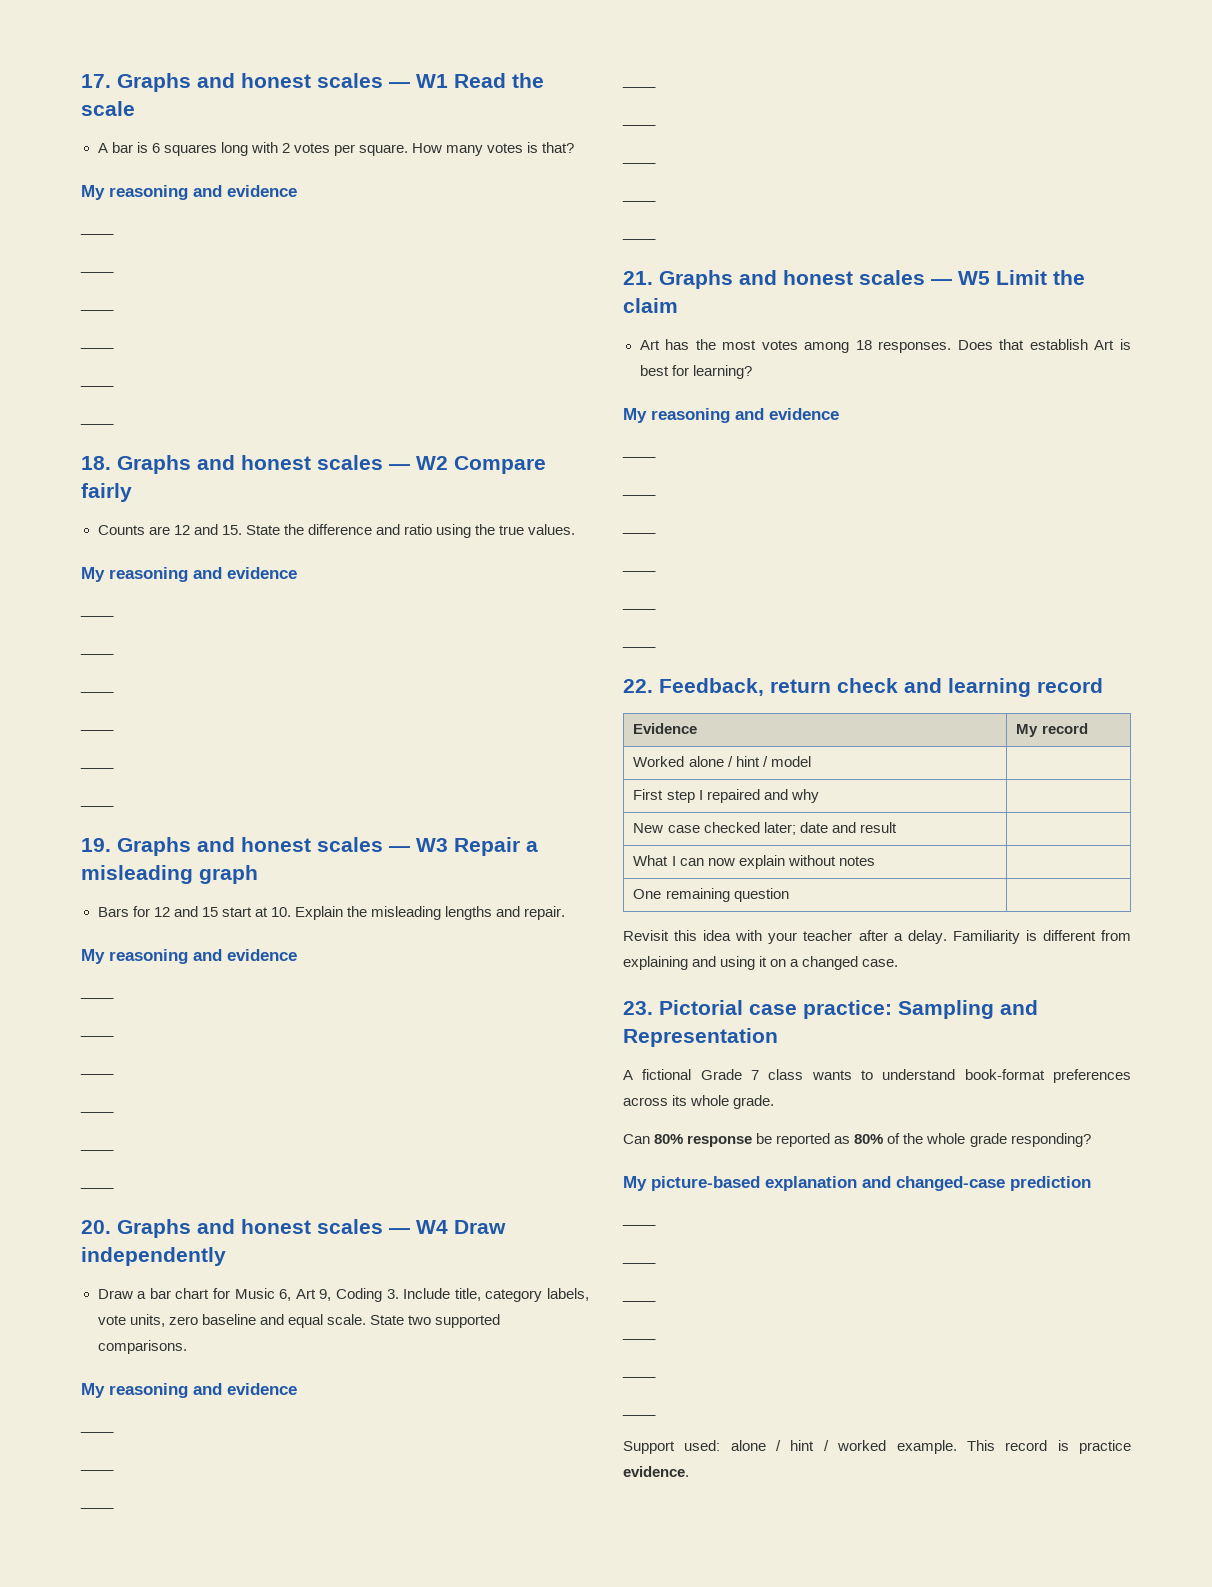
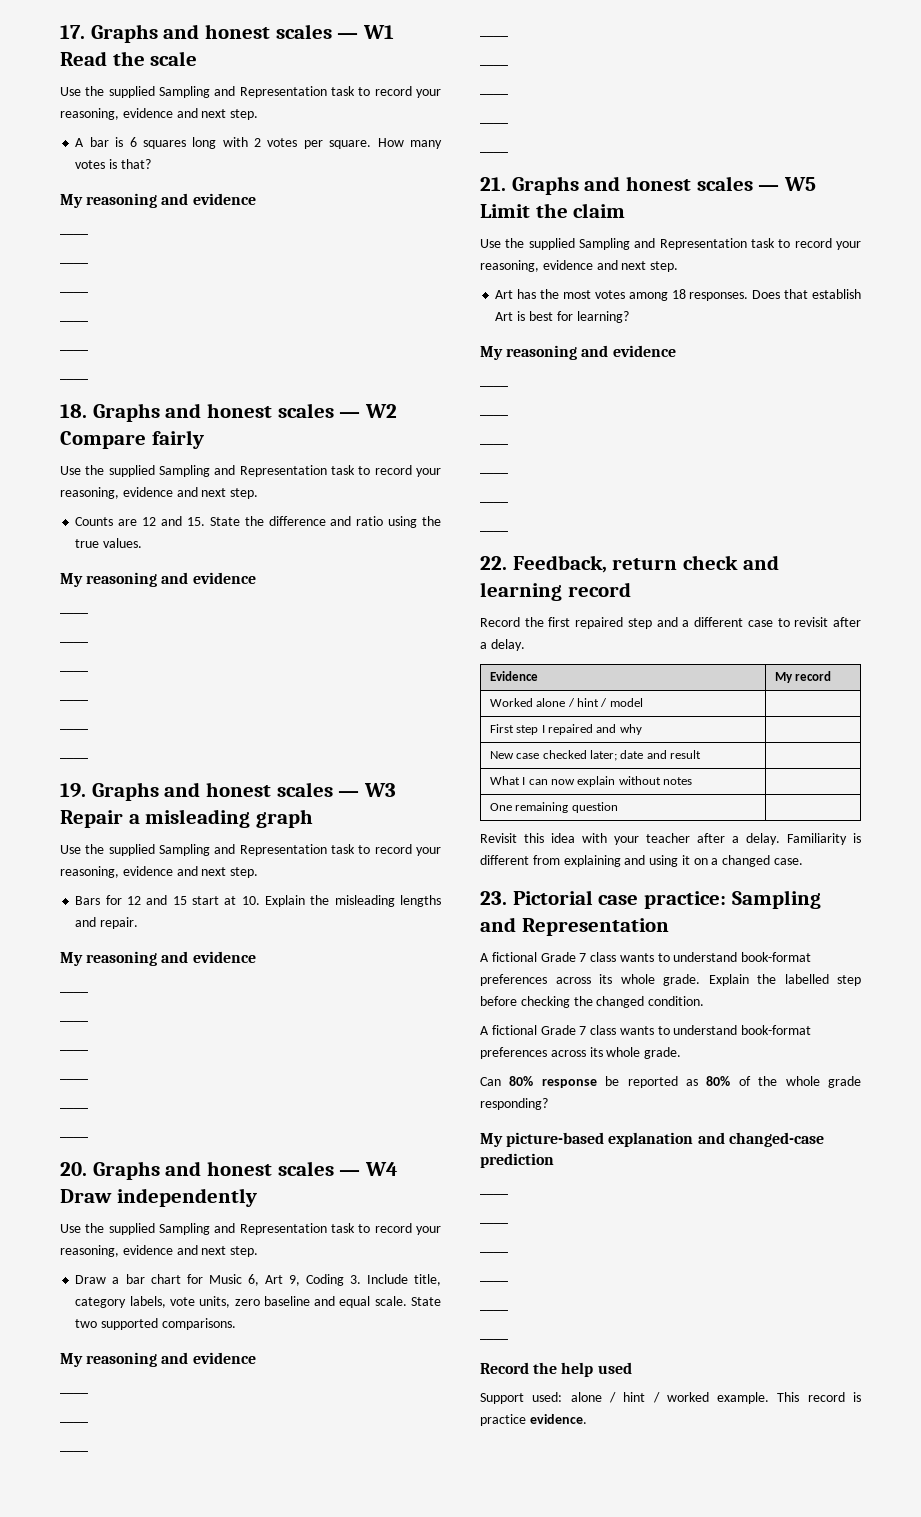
  17. Graphs and honest scales — W1 Read the scale
+ Use the supplied Sampling and Representation task to record your reasoning, evidence and next step.
  18. Graphs and honest scales — W2 Compare fairly
+ Use the supplied Sampling and Representation task to record your reasoning, evidence and next step.
  19. Graphs and honest scales — W3 Repair a misleading graph
+ Use the supplied Sampling and Representation task to record your reasoning, evidence and next step.
  20. Graphs and honest scales — W4 Draw independently
+ Use the supplied Sampling and Representation task to record your reasoning, evidence and next step.
  21. Graphs and honest scales — W5 Limit the claim
+ Use the supplied Sampling and Representation task to record your reasoning, evidence and next step.
+ Record the first repaired step and a different case to revisit after a delay.
+ A fictional Grade 7 class wants to understand book-format preferences across its whole grade. Explain the labelled step before checking the changed condition.
+ Record the help used

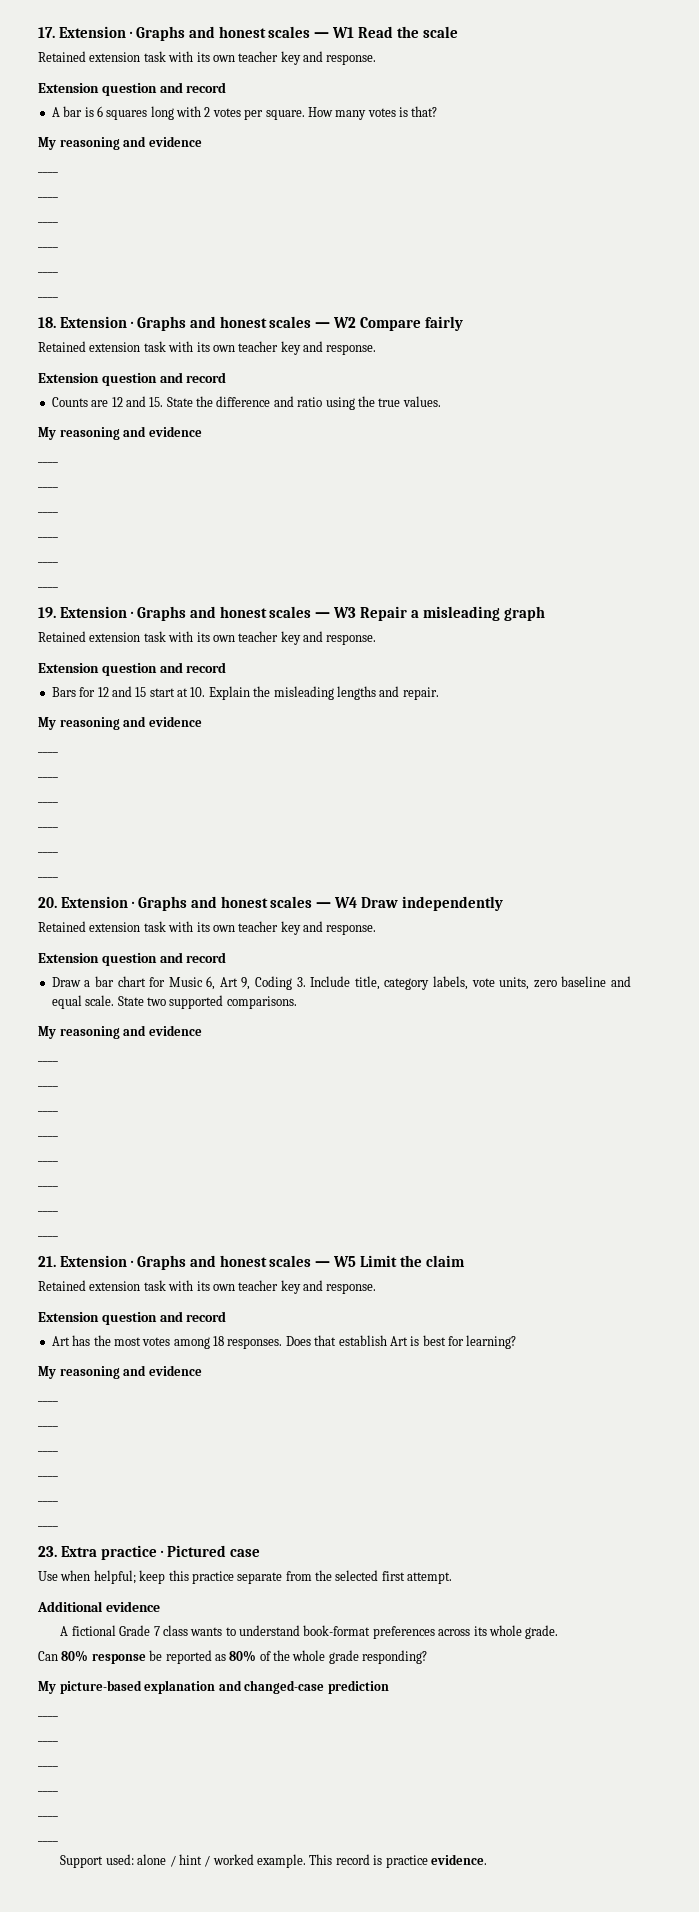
- 17. Graphs and honest scales — W1 Read the scale
- Use the supplied Sampling and Representation task to record your reasoning, evidence and next step.
+ 17. Extension · Graphs and honest scales — W1 Read the scale
+ Retained extension task with its own teacher key and response.
+ Extension question and record
- 18. Graphs and honest scales — W2 Compare fairly
- Use the supplied Sampling and Representation task to record your reasoning, evidence and next step.
+ 18. Extension · Graphs and honest scales — W2 Compare fairly
+ Retained extension task with its own teacher key and response.
+ Extension question and record
- 19. Graphs and honest scales — W3 Repair a misleading graph
- Use the supplied Sampling and Representation task to record your reasoning, evidence and next step.
+ 19. Extension · Graphs and honest scales — W3 Repair a misleading graph
+ Retained extension task with its own teacher key and response.
+ Extension question and record
- 20. Graphs and honest scales — W4 Draw independently
- Use the supplied Sampling and Representation task to record your reasoning, evidence and next step.
+ 20. Extension · Graphs and honest scales — W4 Draw independently
+ Retained extension task with its own teacher key and response.
+ Extension question and record
- 21. Graphs and honest scales — W5 Limit the claim
- Use the supplied Sampling and Representation task to record your reasoning, evidence and next step.
+ 21. Extension · Graphs and honest scales — W5 Limit the claim
+ Retained extension task with its own teacher key and response.
+ Extension question and record
- 22. Feedback, return check and learning record
- Record the first repaired step and a different case to revisit after a delay.
- Evidence | My record
- Worked alone / hint / model |
- First step I repaired and why |
- New case checked later; date and result |
- What I can now explain without notes |
- One remaining question |
- Revisit this idea with your teacher after a delay. Familiarity is different from explaining and using it on a changed case.
- 23. Pictorial case practice: Sampling and Representation
- A fictional Grade 7 class wants to understand book-format preferences across its whole grade. Explain the labelled step before checking the changed condition.
+ 23. Extra practice · Pictured case
+ Use when helpful; keep this practice separate from the selected first attempt.
+ Additional evidence
- Record the help used

